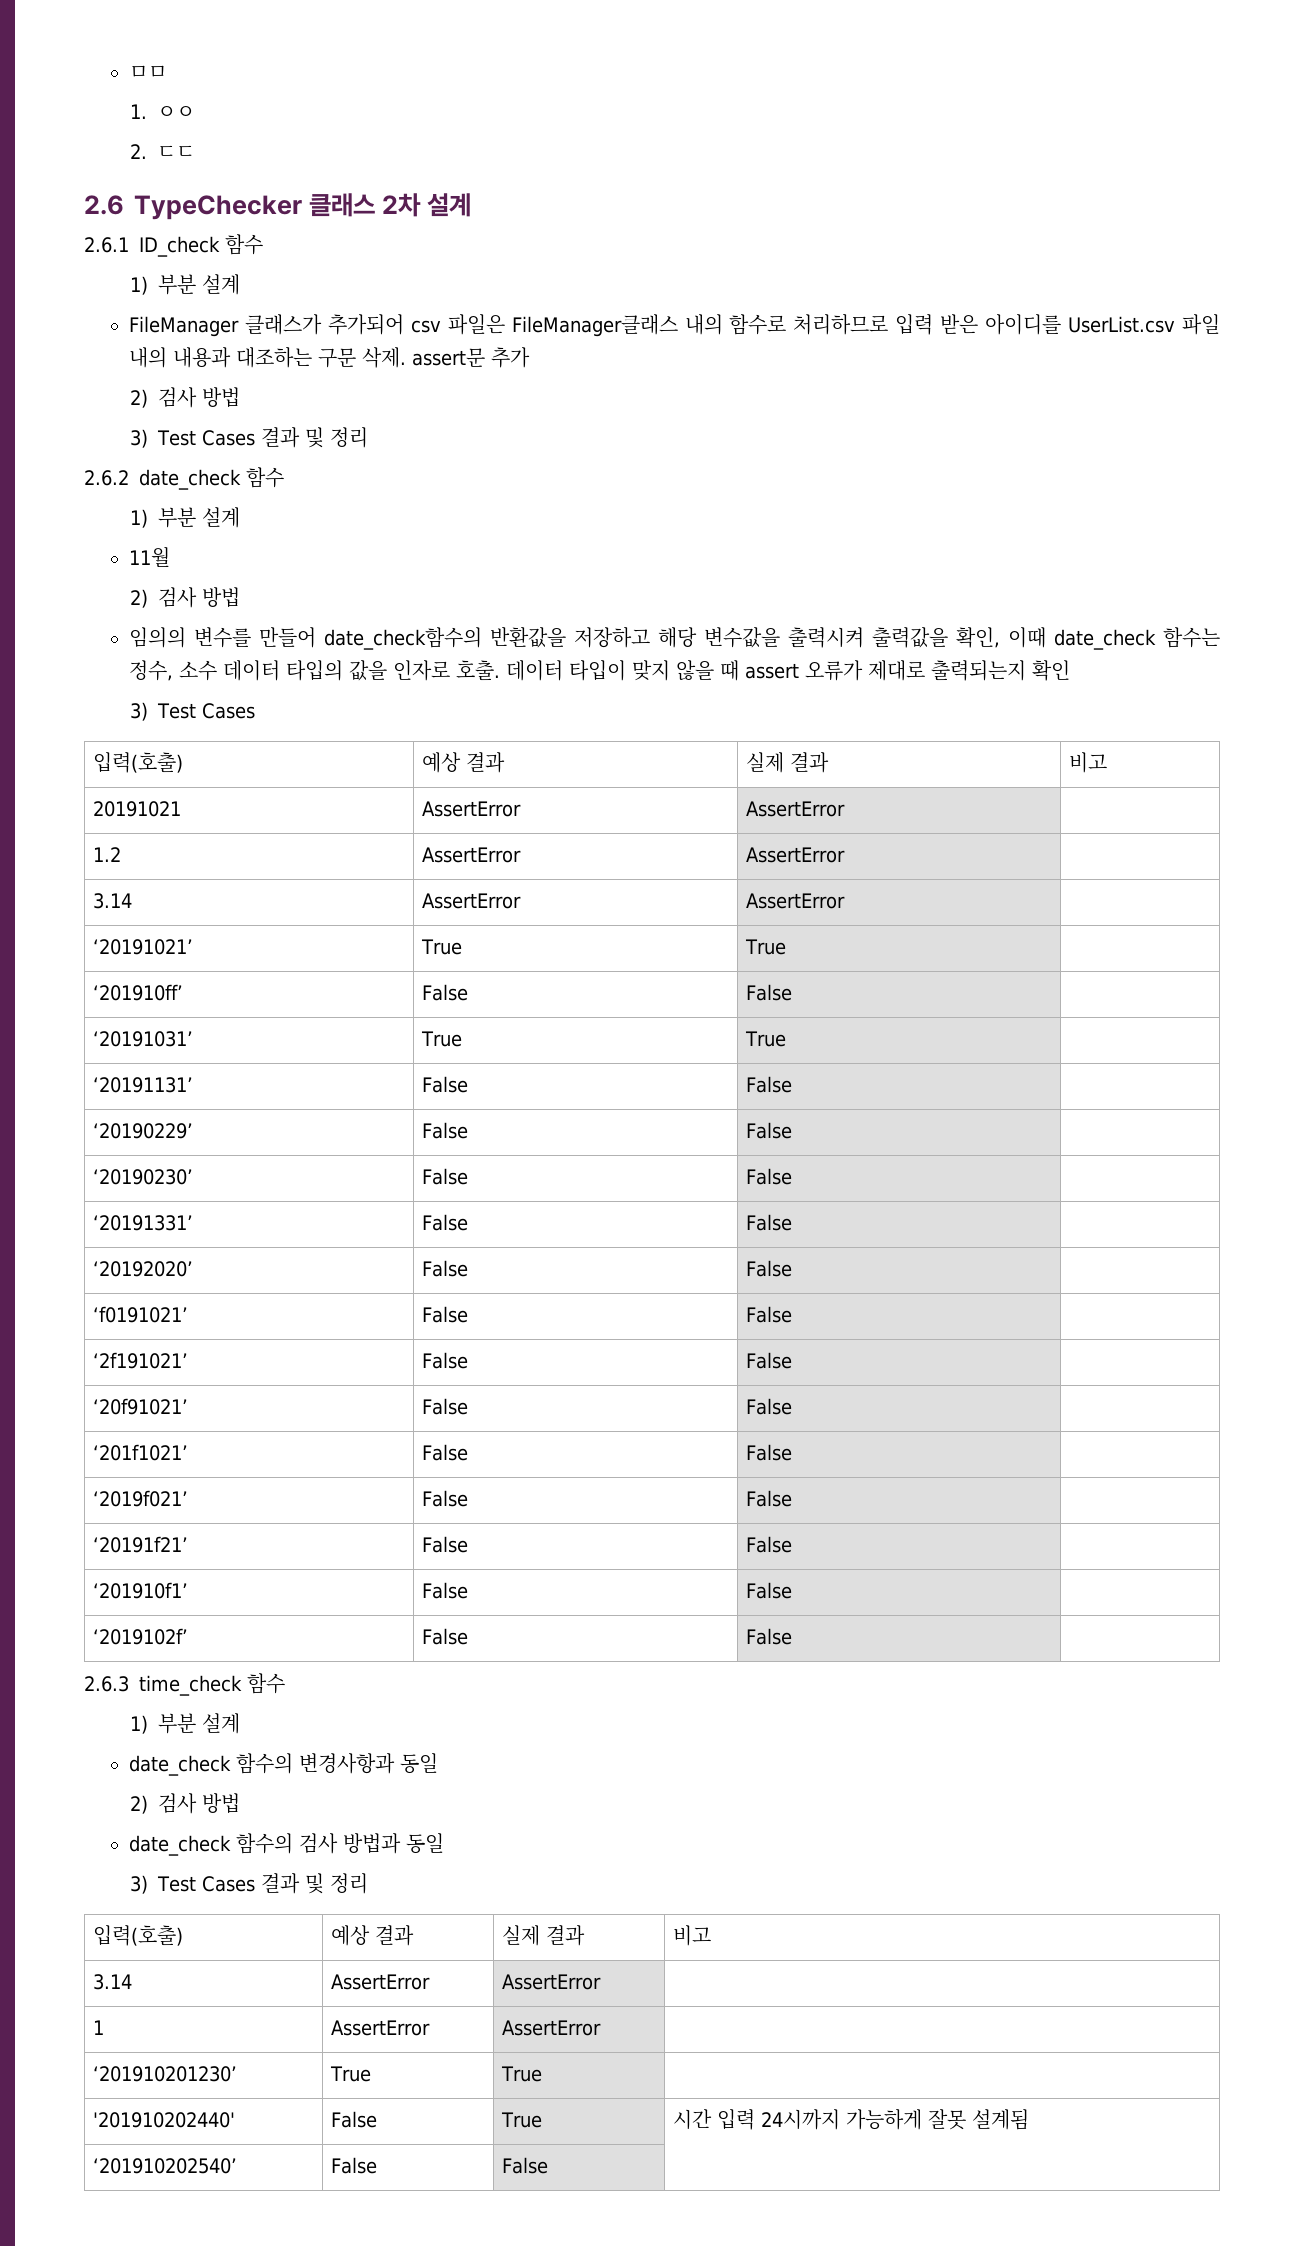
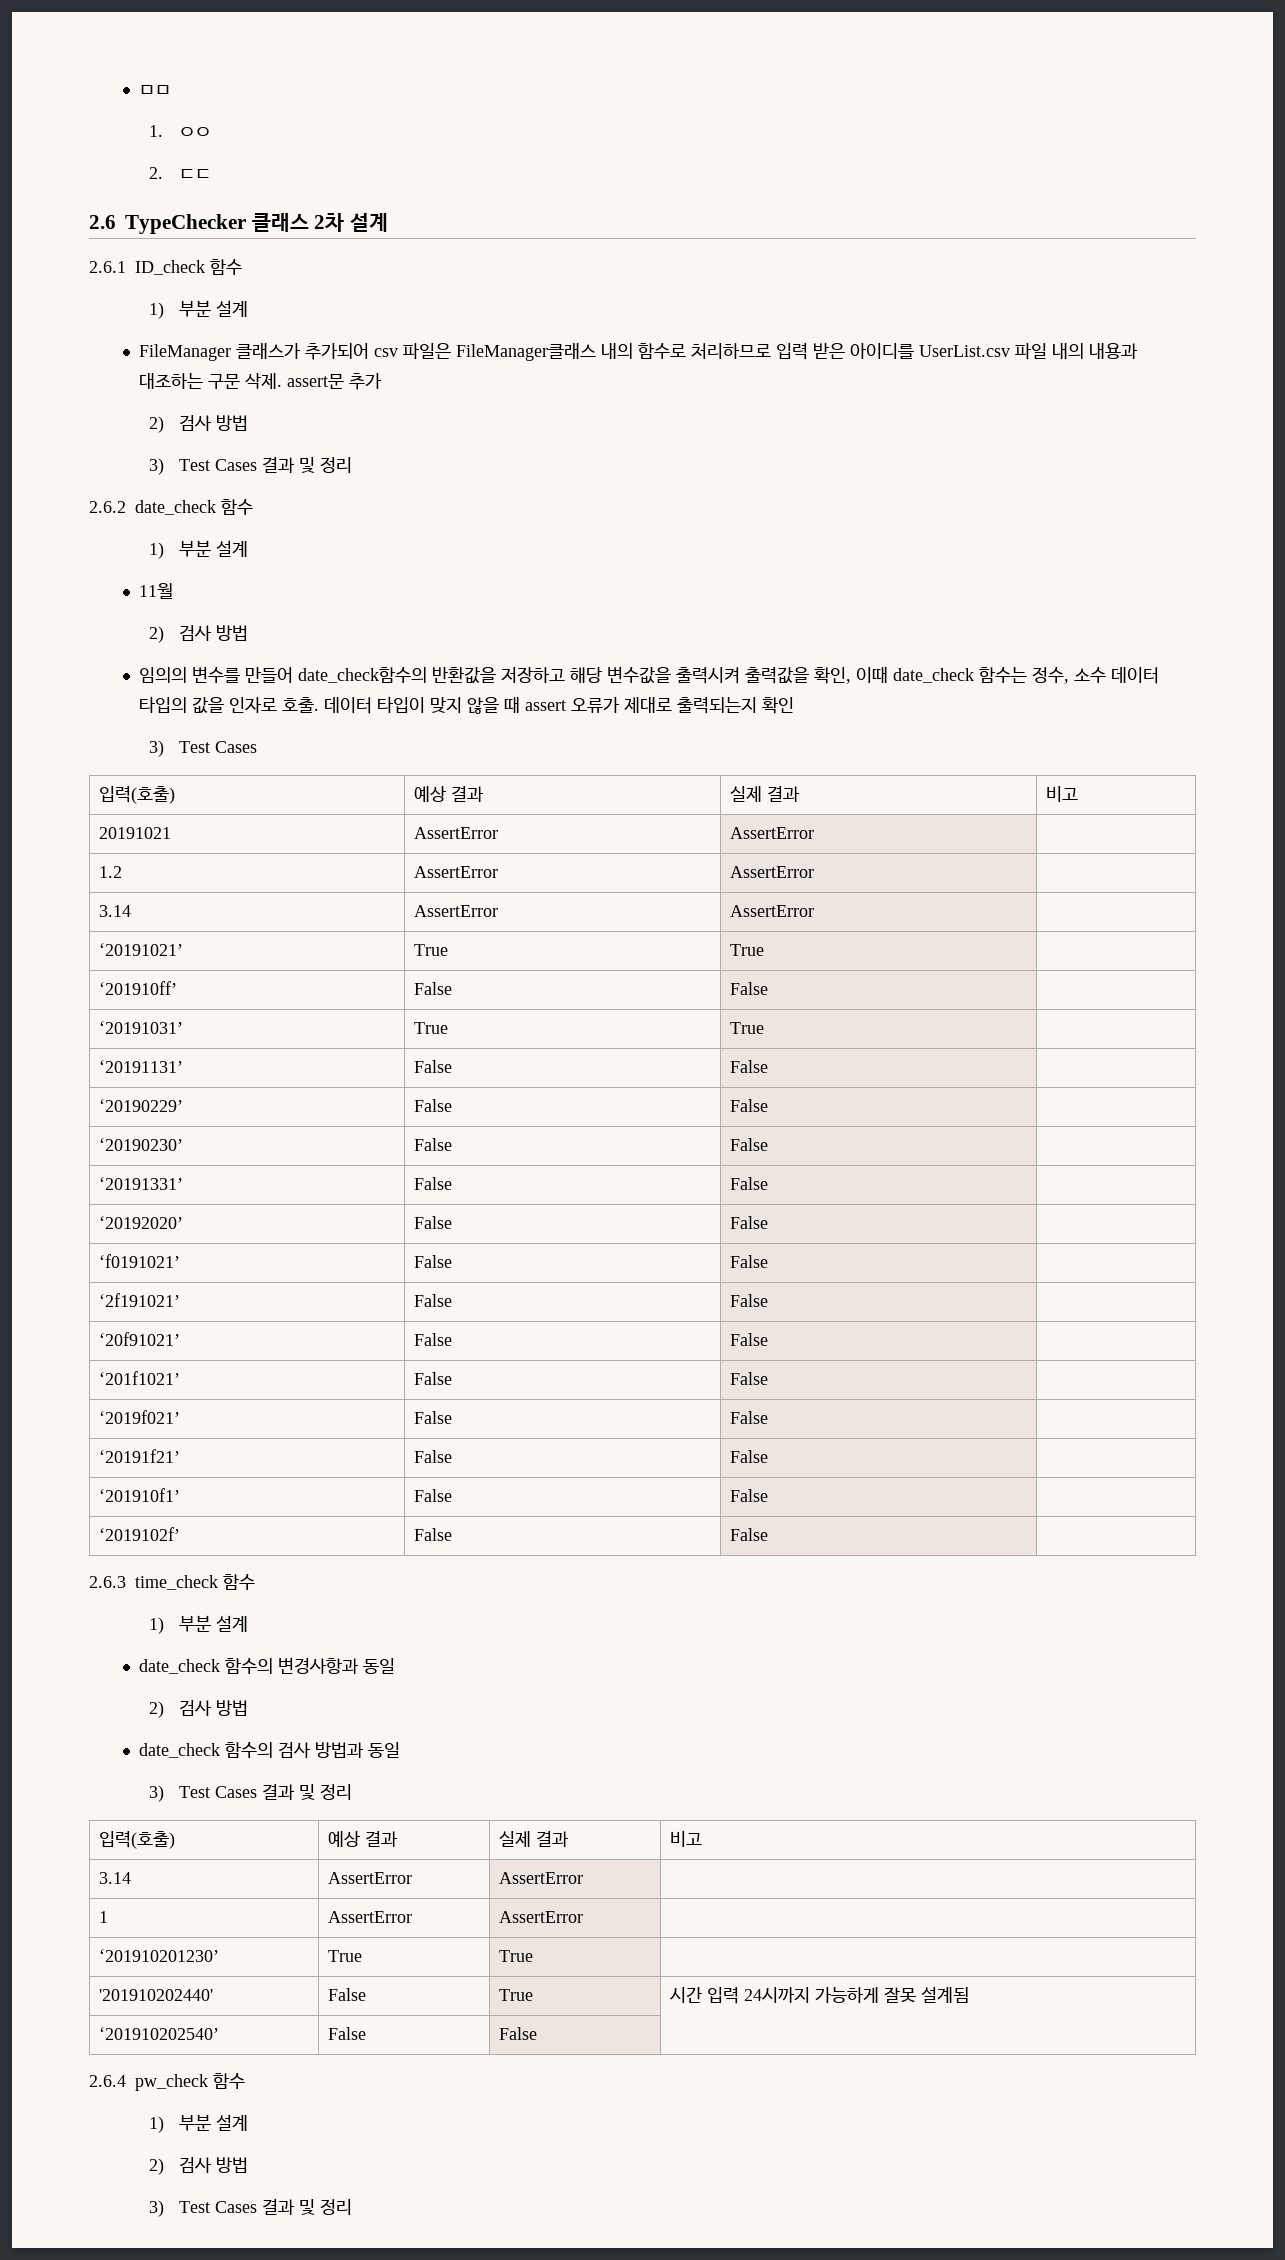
+ 2.6.4 pw_check 함수
+ 1) 부분 설계
+ 2) 검사 방법
+ 3) Test Cases 결과 및 정리

